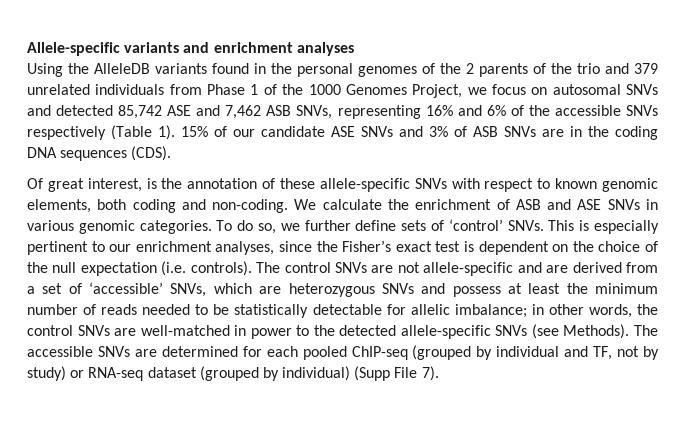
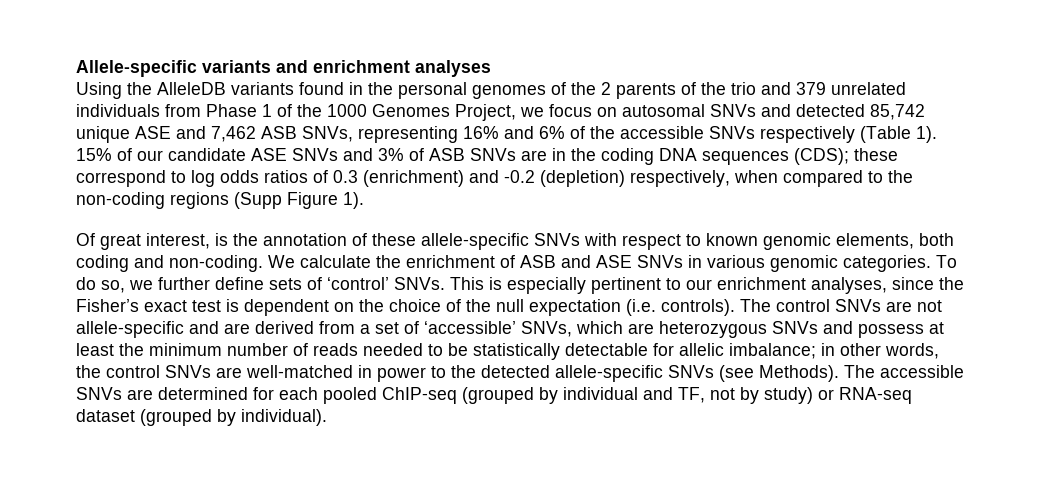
- Using the AlleleDB variants found in the personal genomes of the 2 parents of the trio and 379 unrelated individuals from Phase 1 of the 1000 Genomes Project, we focus on autosomal SNVs and detected 85,742 ASE and 7,462 ASB SNVs, representing 16% and 6% of the accessible SNVs respectively (Table 1).
+ Using the AlleleDB variants found in the personal genomes of the 2 parents of the trio and 379 unrelated individuals from Phase 1 of the 1000 Genomes Project, we focus on autosomal SNVs and detected 85,742 unique ASE and 7,462 ASB SNVs, representing 16% and 6% of the accessible SNVs respectively (Table 1).
- 15% of our candidate ASE SNVs and 3% of ASB SNVs are in the coding DNA sequences (CDS).
+ 15% of our candidate ASE SNVs and 3% of ASB SNVs are in the coding DNA sequences (CDS); these correspond to log odds ratios of 0.3 (enrichment) and -0.2 (depletion) respectively, when compared to the non-coding regions (Supp Figure 1).
- The accessible SNVs are determined for each pooled ChIP-seq (grouped by individual and TF, not by study) or RNA-seq dataset (grouped by individual) (Supp File 7).
+ The accessible SNVs are determined for each pooled ChIP-seq (grouped by individual and TF, not by study) or RNA-seq dataset (grouped by individual).

